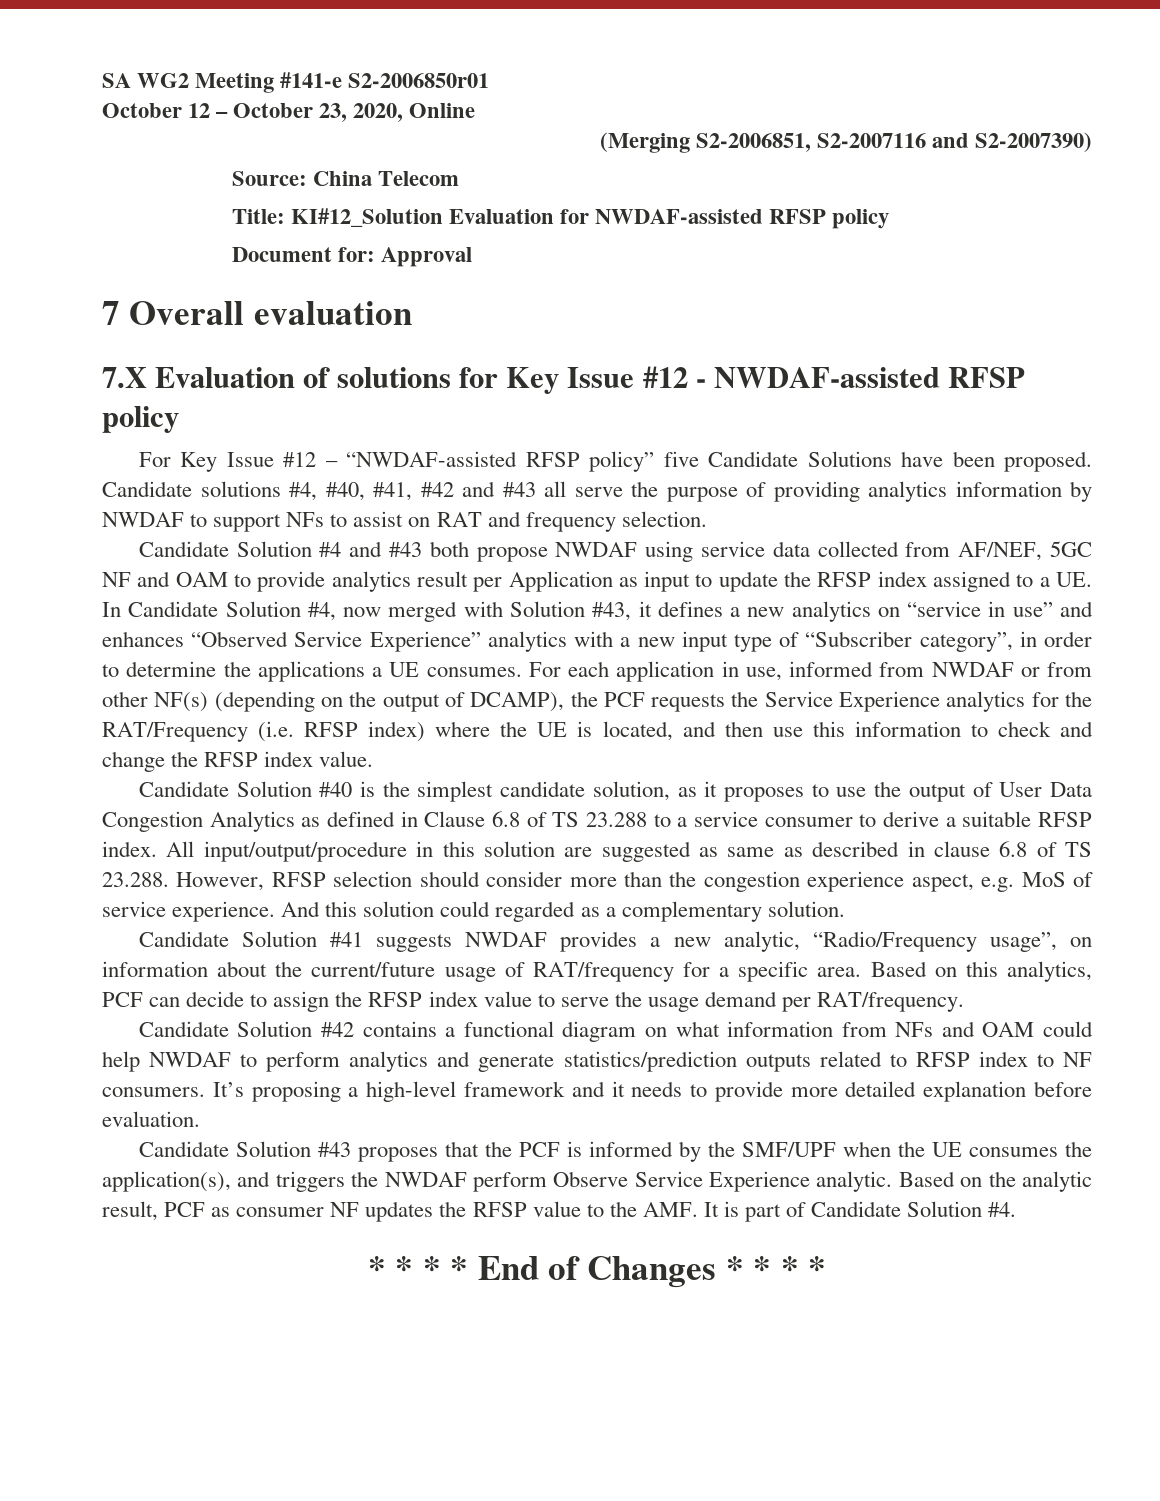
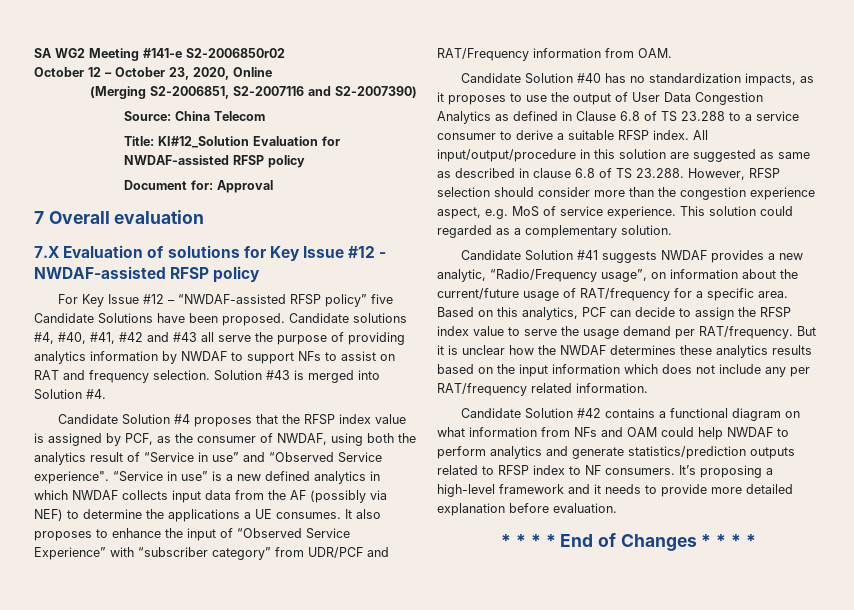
- SA WG2 Meeting #141-e S2-2006850r01
+ SA WG2 Meeting #141-e S2-2006850r02
- Candidate solutions #4, #40, #41, #42 and #43 all serve the purpose of providing analytics information by NWDAF to support NFs to assist on RAT and frequency selection.
- Candidate Solution #4 and #43 both propose NWDAF using service data collected from AF/NEF, 5GC NF and OAM to provide analytics result per Application as input to update the RFSP index assigned to a UE. In Candidate Solution #4, now merged with Solution #43, it defines a new analytics on “service in use” and enhances “Observed Service Experience” analytics with a new input type of “Subscriber category”, in order to determine the applications a UE consumes.
+ Candidate solutions #4, #40, #41, #42 and #43 all serve the purpose of providing analytics information by NWDAF to support NFs to assist on RAT and frequency selection. Solution #43 is merged into Solution #4.
+ Candidate Solution #4 proposes that the RFSP index value is assigned by PCF, as the consumer of NWDAF, using both the analytics result of “Service in use” and “Observed Service experience". “Service in use” is a new defined analytics in which NWDAF collects input data from the AF (possibly via NEF) to determine the applications a UE consumes.
- For each application in use, informed from NWDAF or from other NF(s) (depending on the output of DCAMP), the PCF requests the Service Experience analytics for the RAT/Frequency (i.e. RFSP index) where the UE is located, and then use this information to check and change the RFSP index value.
- Candidate Solution #40 is the simplest candidate solution, as it proposes to use the output of User Data Congestion Analytics as defined in Clause 6.8 of TS 23.288 to a service consumer to derive a suitable RFSP index.
+ It also proposes to enhance the input of “Observed Service Experience” with “subscriber category” from UDR/PCF and RAT/Frequency information from OAM.
+ Candidate Solution #40 has no standardization impacts, as it proposes to use the output of User Data Congestion Analytics as defined in Clause 6.8 of TS 23.288 to a service consumer to derive a suitable RFSP index.
- And this solution could regarded as a complementary solution.
+ This solution could regarded as a complementary solution.
+ But it is unclear how the NWDAF determines these analytics results based on the input information which does not include any per RAT/frequency related information.
- Candidate Solution #43 proposes that the PCF is informed by the SMF/UPF when the UE consumes the application(s), and triggers the NWDAF perform Observe Service Experience analytic. Based on the analytic result, PCF as consumer NF updates the RFSP value to the AMF. It is part of Candidate Solution #4.

